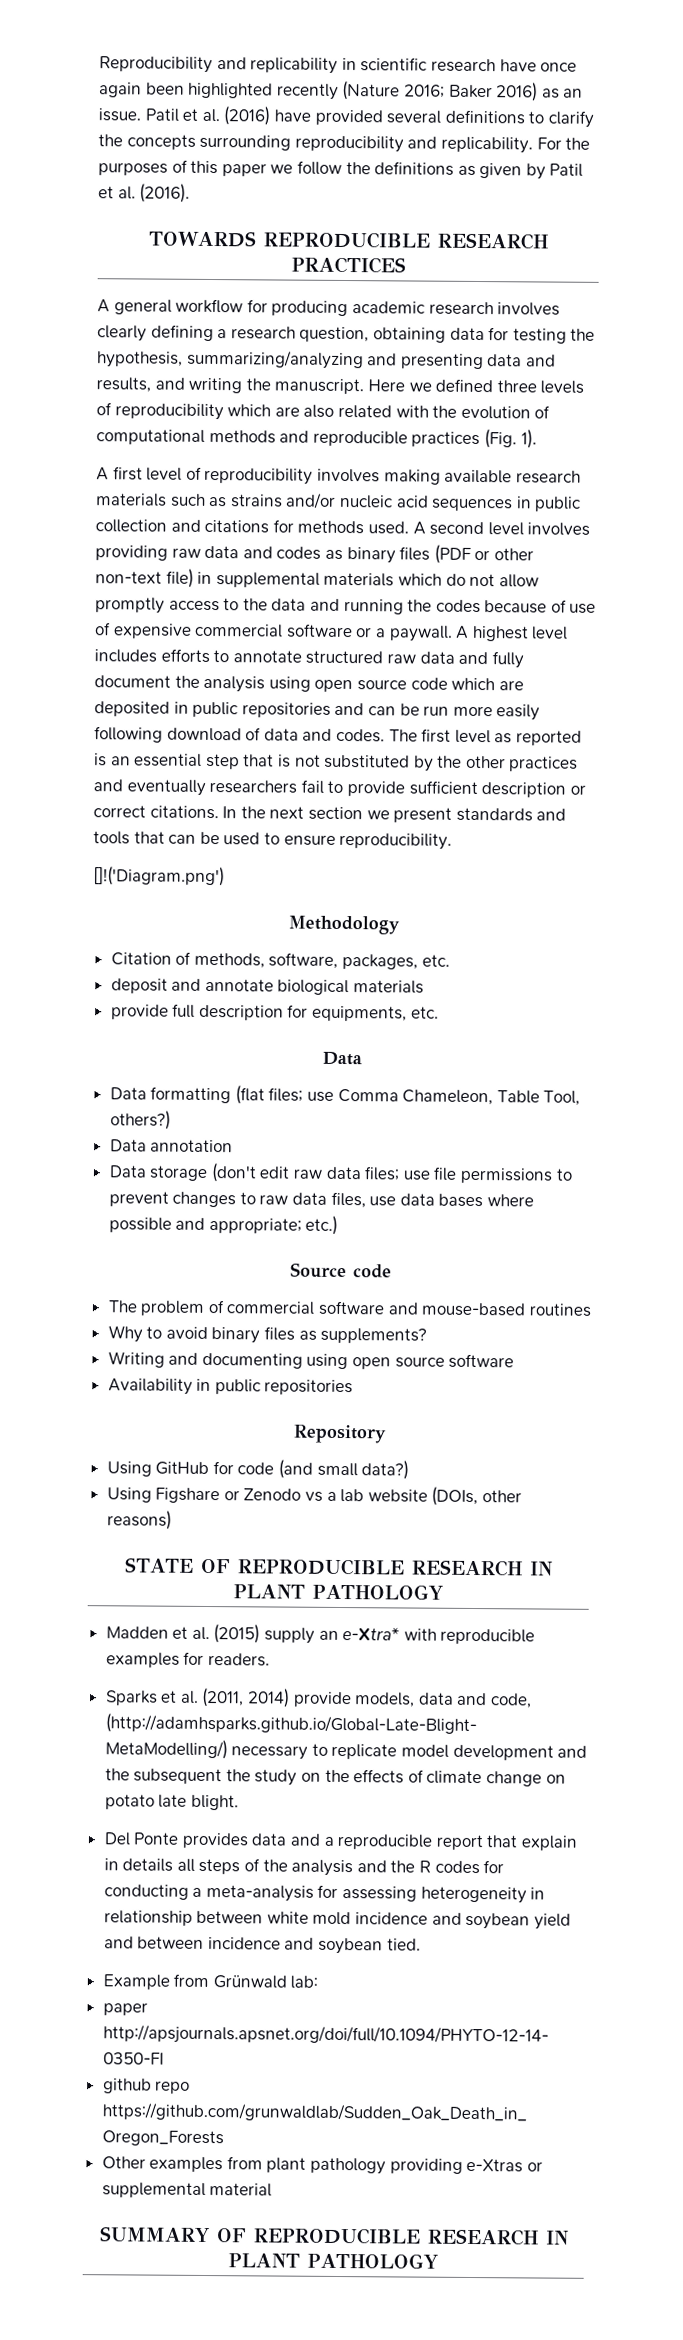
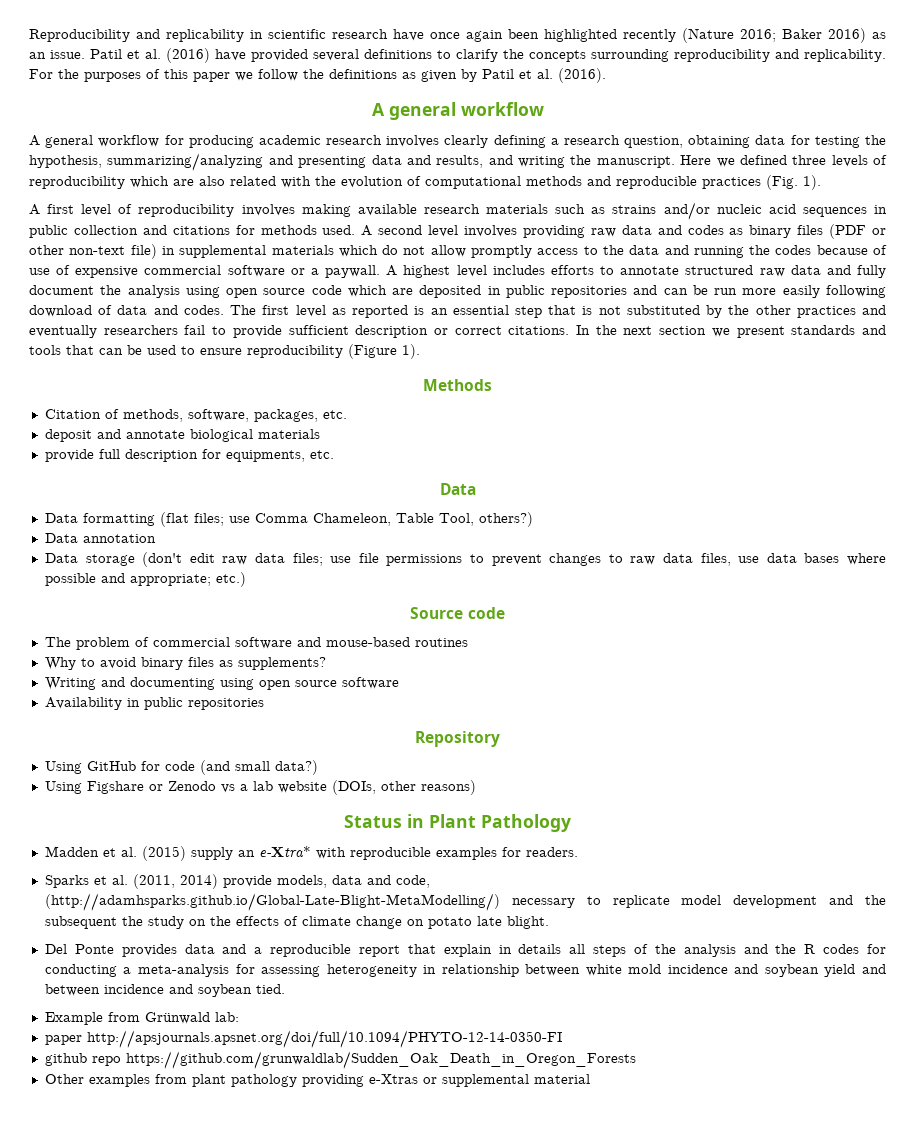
  For the purposes of this paper we follow the definitions as given by Patil et al. (2016).
- TOWARDS REPRODUCIBLE RESEARCH PRACTICES
+ A general workflow
- In the next section we present standards and tools that can be used to ensure reproducibility.
- []!('Diagram.png')
- Methodology
+ In the next section we present standards and tools that can be used to ensure reproducibility (Figure 1).
+ Methods
- STATE OF REPRODUCIBLE RESEARCH IN PLANT PATHOLOGY
+ Status in Plant Pathology
- SUMMARY OF REPRODUCIBLE RESEARCH IN PLANT PATHOLOGY

